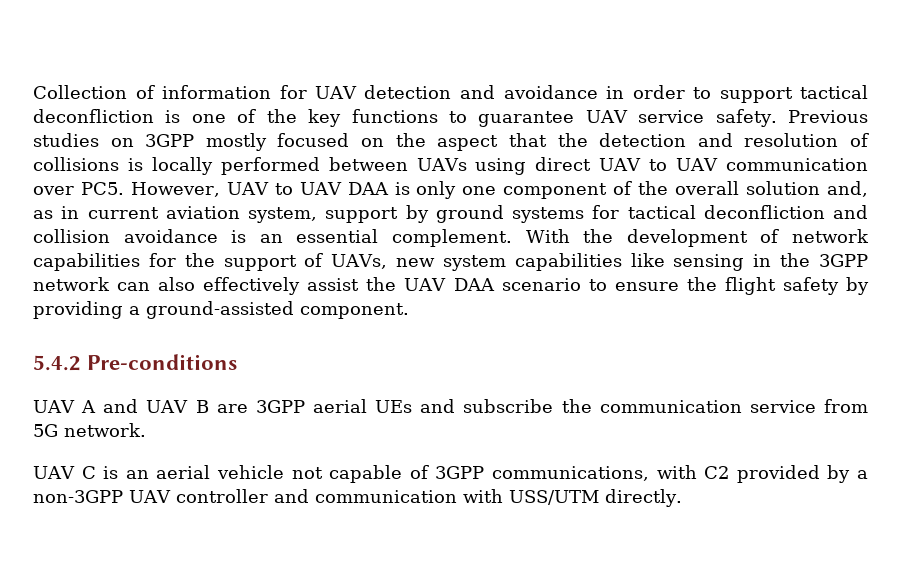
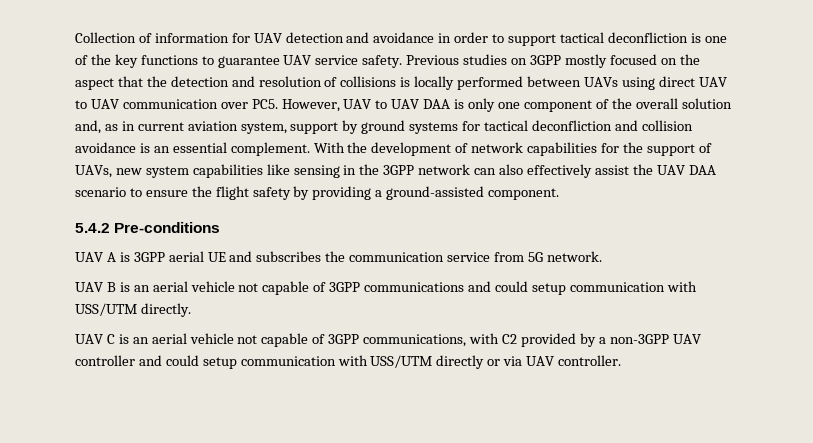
- UAV A and UAV B are 3GPP aerial UEs and subscribe the communication service from 5G network.
+ UAV A is 3GPP aerial UE and subscribes the communication service from 5G network.
+ UAV B is an aerial vehicle not capable of 3GPP communications and could setup communication with USS/UTM directly.
- UAV C is an aerial vehicle not capable of 3GPP communications, with C2 provided by a non-3GPP UAV controller and communication with USS/UTM directly.
+ UAV C is an aerial vehicle not capable of 3GPP communications, with C2 provided by a non-3GPP UAV controller and could setup communication with USS/UTM directly or via UAV controller.

